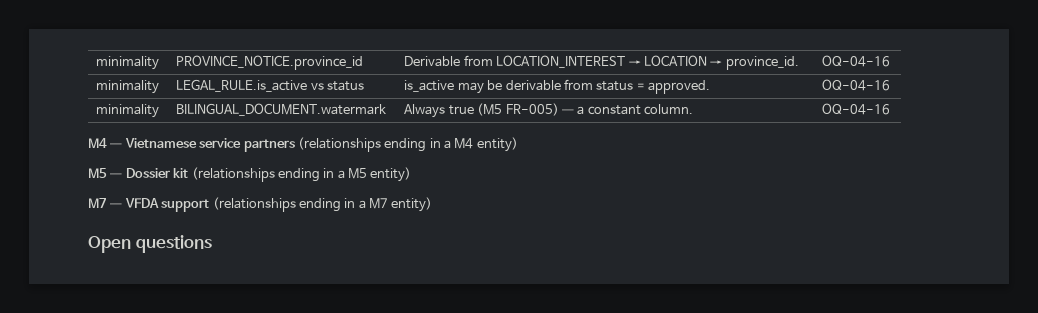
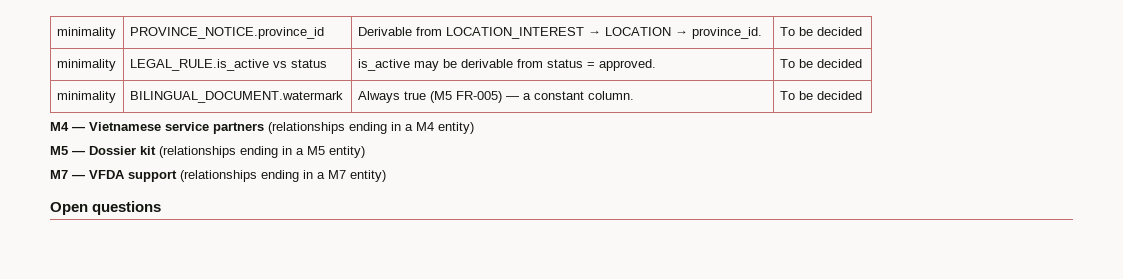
- minimality | PROVINCE_NOTICE.province_id | Derivable from LOCATION_INTEREST → LOCATION → province_id. | OQ-04-16
+ minimality | PROVINCE_NOTICE.province_id | Derivable from LOCATION_INTEREST → LOCATION → province_id. | To be decided
- minimality | LEGAL_RULE.is_active vs status | is_active may be derivable from status = approved. | OQ-04-16
+ minimality | LEGAL_RULE.is_active vs status | is_active may be derivable from status = approved. | To be decided
- minimality | BILINGUAL_DOCUMENT.watermark | Always true (M5 FR-005) — a constant column. | OQ-04-16
+ minimality | BILINGUAL_DOCUMENT.watermark | Always true (M5 FR-005) — a constant column. | To be decided

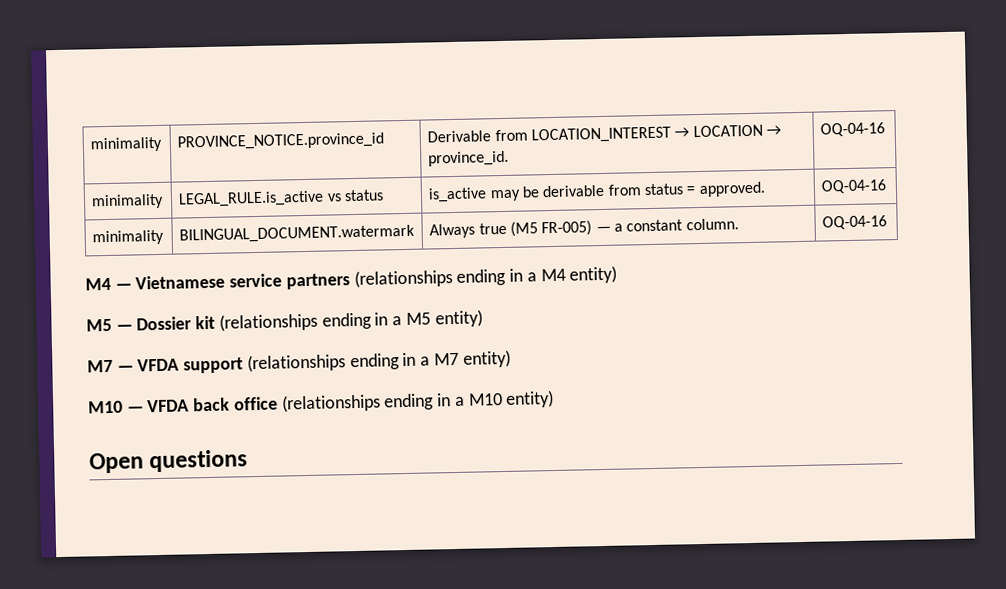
- minimality | PROVINCE_NOTICE.province_id | Derivable from LOCATION_INTEREST → LOCATION → province_id. | To be decided
+ minimality | PROVINCE_NOTICE.province_id | Derivable from LOCATION_INTEREST → LOCATION → province_id. | OQ-04-16
- minimality | LEGAL_RULE.is_active vs status | is_active may be derivable from status = approved. | To be decided
+ minimality | LEGAL_RULE.is_active vs status | is_active may be derivable from status = approved. | OQ-04-16
- minimality | BILINGUAL_DOCUMENT.watermark | Always true (M5 FR-005) — a constant column. | To be decided
+ minimality | BILINGUAL_DOCUMENT.watermark | Always true (M5 FR-005) — a constant column. | OQ-04-16
+ M10 — VFDA back office (relationships ending in a M10 entity)

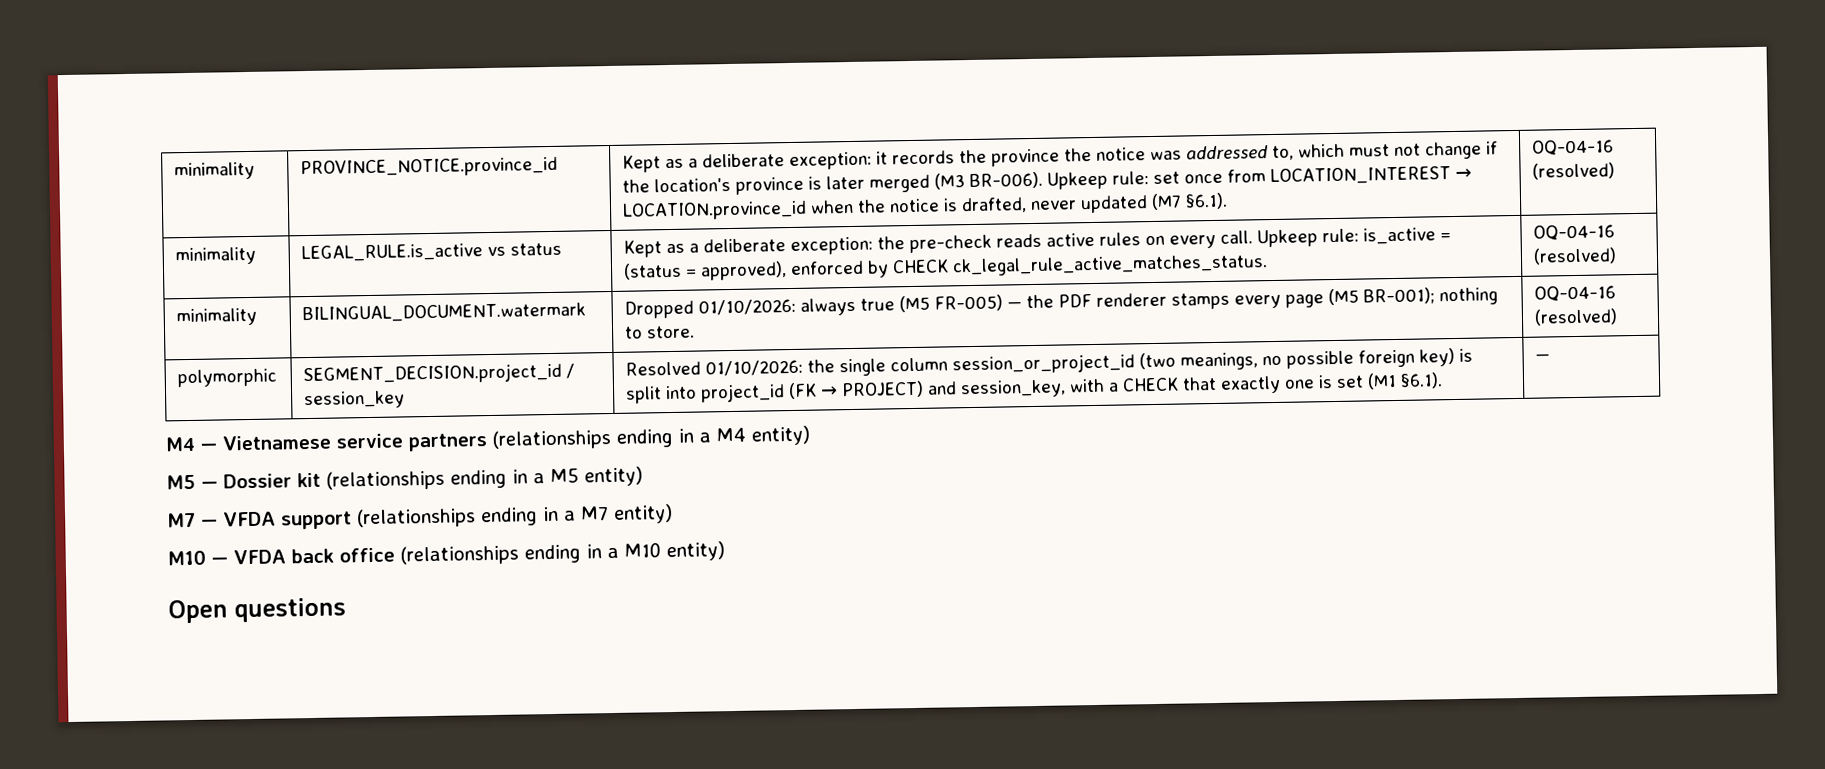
- Derivable from LOCATION_INTEREST → LOCATION → province_id. | OQ-04-16
+ Kept as a deliberate exception: it records the province the notice was addressed to, which must not change if the location's province is later merged (M3 BR-006). Upkeep rule: set once from LOCATION_INTEREST → LOCATION.province_id when the notice is drafted, never updated (M7 §6.1). | OQ-04-16 (resolved)
- minimality | LEGAL_RULE.is_active vs status | is_active may be derivable from status = approved. | OQ-04-16
+ minimality | LEGAL_RULE.is_active vs status | Kept as a deliberate exception: the pre-check reads active rules on every call. Upkeep rule: is_active = (status = approved), enforced by CHECK ck_legal_rule_active_matches_status. | OQ-04-16 (resolved)
- minimality | BILINGUAL_DOCUMENT.watermark | Always true (M5 FR-005) — a constant column. | OQ-04-16
+ minimality | BILINGUAL_DOCUMENT.watermark | Dropped 01/10/2026: always true (M5 FR-005) — the PDF renderer stamps every page (M5 BR-001); nothing to store. | OQ-04-16 (resolved)
+ polymorphic | SEGMENT_DECISION.project_id / session_key | Resolved 01/10/2026: the single column session_or_project_id (two meanings, no possible foreign key) is split into project_id (FK → PROJECT) and session_key, with a CHECK that exactly one is set (M1 §6.1). | —

